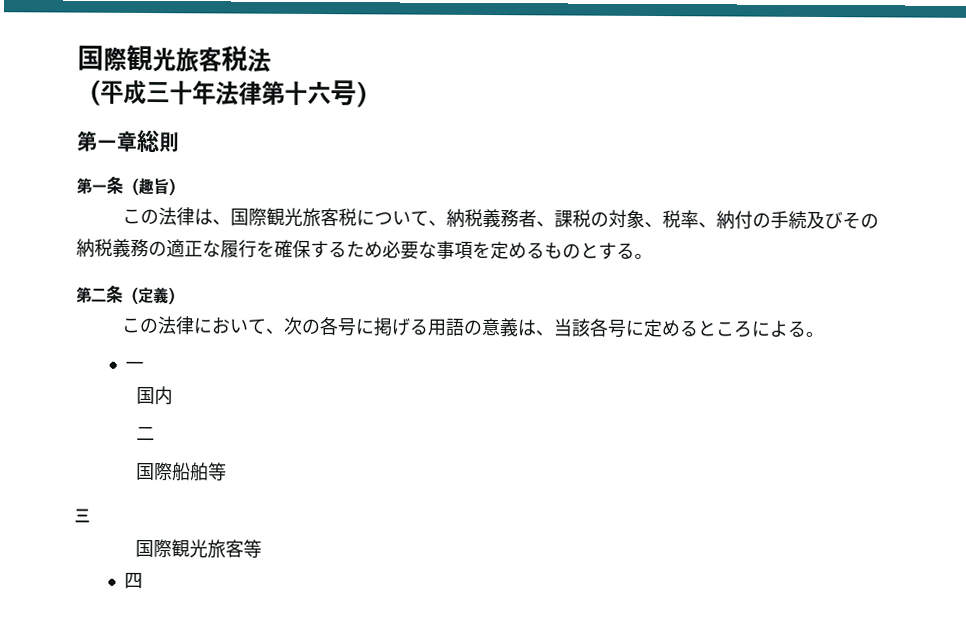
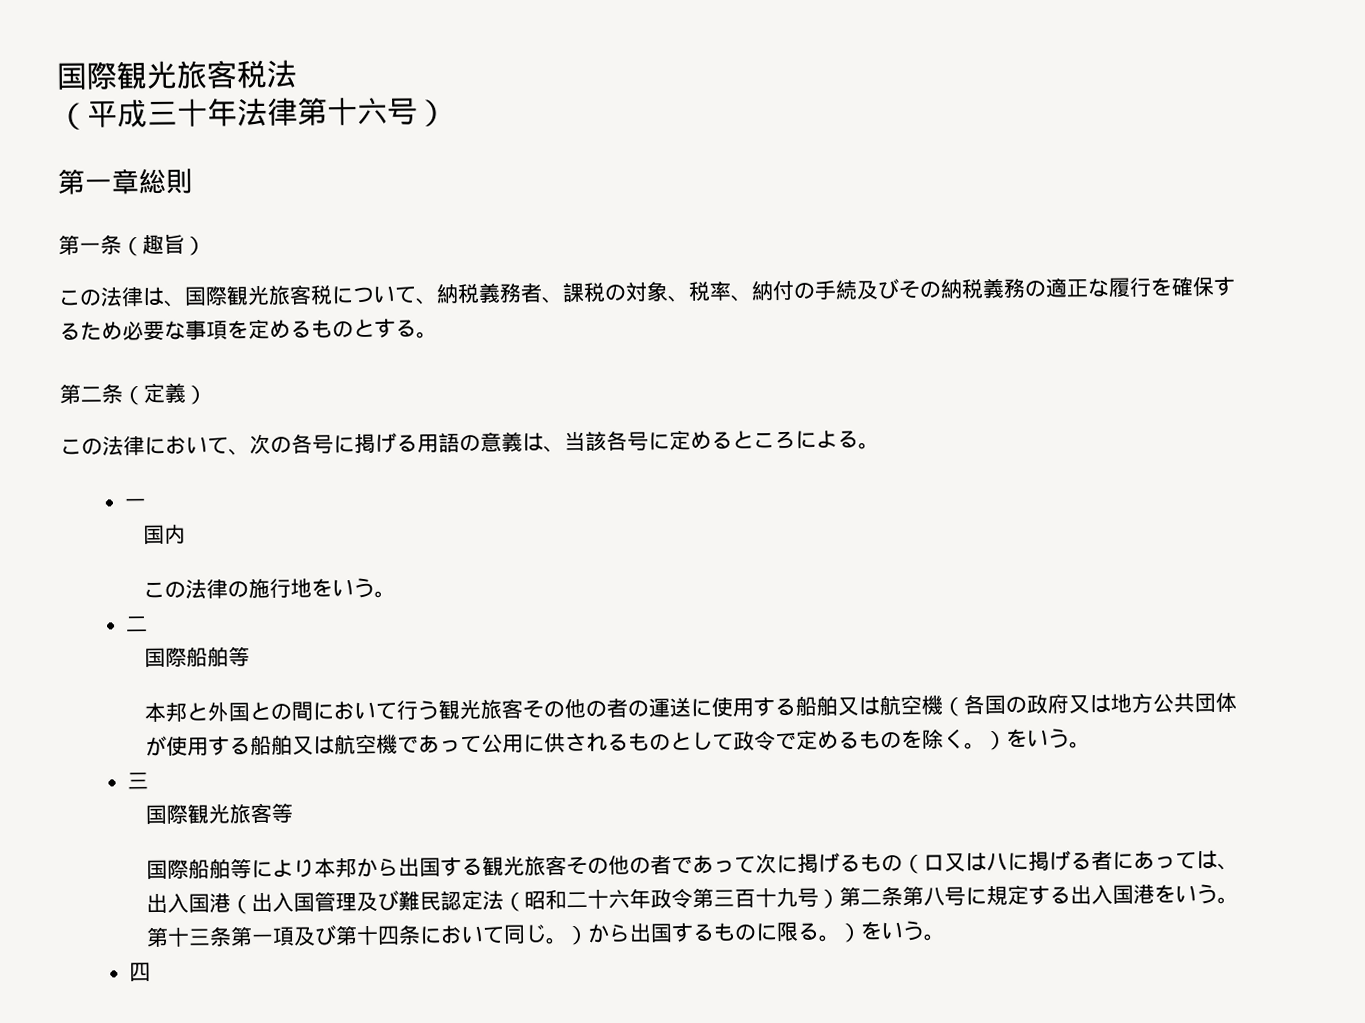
  国内
+ この法律の施行地をいう。
  二
  国際船舶等
+ 本邦と外国との間において行う観光旅客その他の者の運送に使用する船舶又は航空機（各国の政府又は地方公共団体が使用する船舶又は航空機であって公用に供されるものとして政令で定めるものを除く。）をいう。
  三
  国際観光旅客等
+ 国際船舶等により本邦から出国する観光旅客その他の者であって次に掲げるもの（ロ又はハに掲げる者にあっては、出入国港（出入国管理及び難民認定法（昭和二十六年政令第三百十九号）第二条第八号に規定する出入国港をいう。第十三条第一項及び第十四条において同じ。）から出国するものに限る。）をいう。

